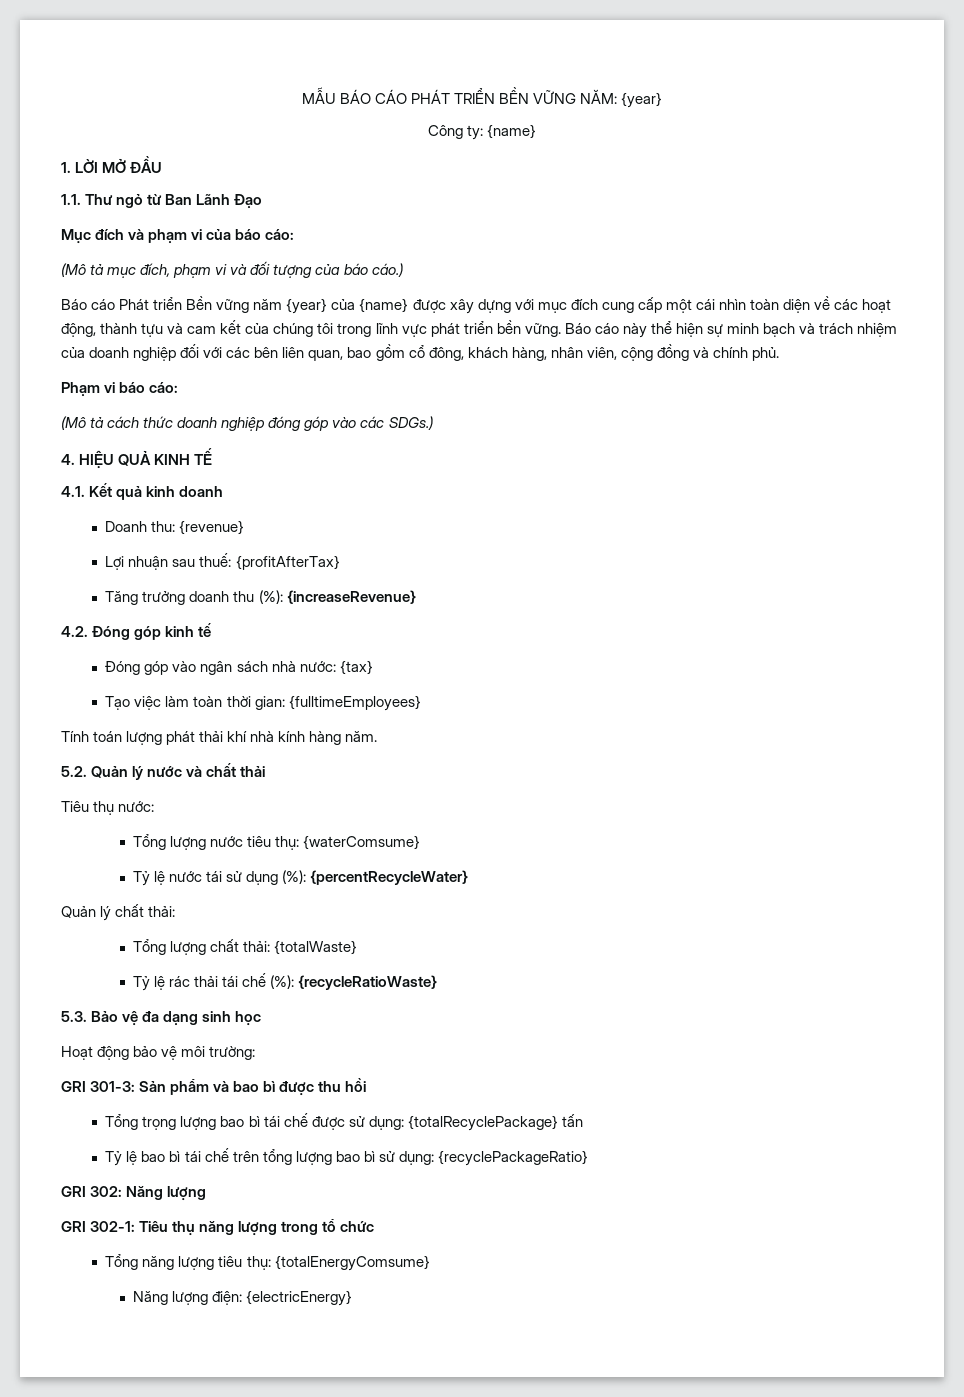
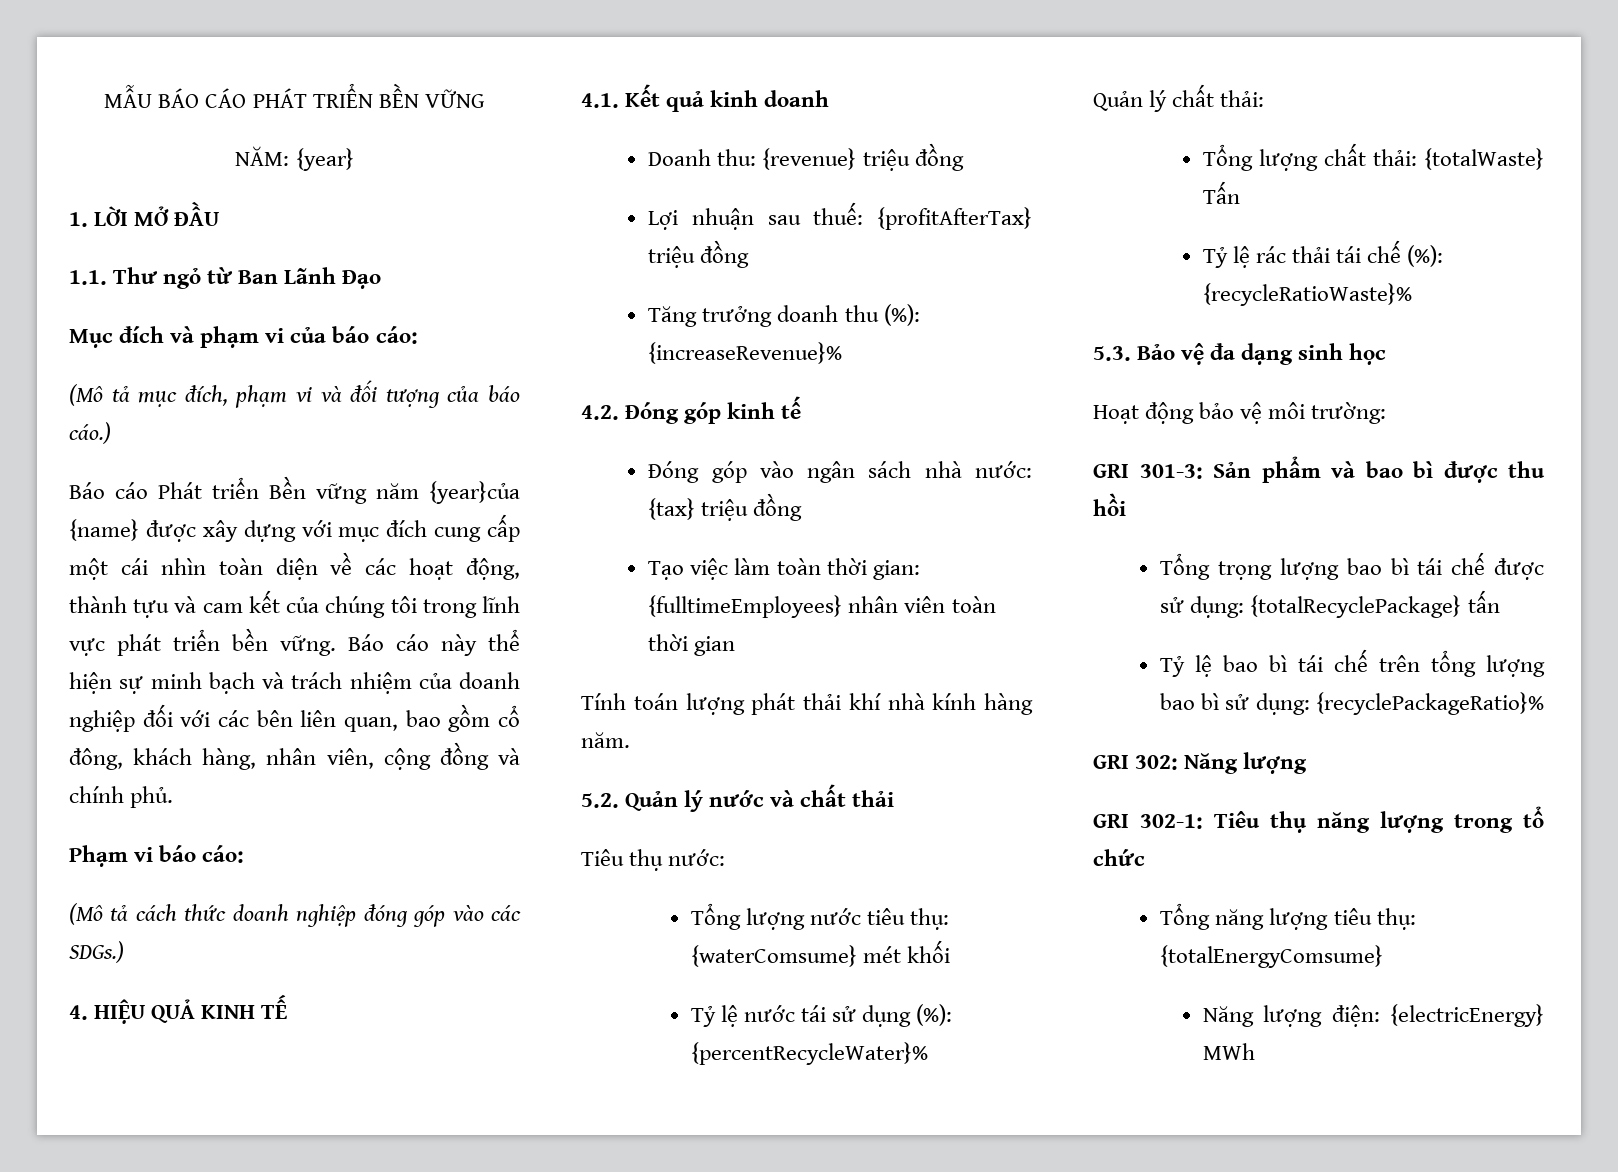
- MẪU BÁO CÁO PHÁT TRIỂN BỀN VỮNG NĂM: {year}
+ MẪU BÁO CÁO PHÁT TRIỂN BỀN VỮNG
+ NĂM: {year}
- Công ty: {name}
- Báo cáo Phát triển Bền vững năm {year} của {name} được xây dựng với mục đích cung cấp một cái nhìn toàn diện về các hoạt động, thành tựu và cam kết của chúng tôi trong lĩnh vực phát triển bền vững.
+ Báo cáo Phát triển Bền vững năm {year}của {name} được xây dựng với mục đích cung cấp một cái nhìn toàn diện về các hoạt động, thành tựu và cam kết của chúng tôi trong lĩnh vực phát triển bền vững.
- Doanh thu: {revenue}
+ Doanh thu: {revenue} triệu đồng
- Lợi nhuận sau thuế: {profitAfterTax}
+ Lợi nhuận sau thuế: {profitAfterTax} triệu đồng
- Tăng trưởng doanh thu (%): {increaseRevenue}
+ Tăng trưởng doanh thu (%): {increaseRevenue}%
- Đóng góp vào ngân sách nhà nước: {tax}
+ Đóng góp vào ngân sách nhà nước: {tax} triệu đồng
- Tạo việc làm toàn thời gian: {fulltimeEmployees}
+ Tạo việc làm toàn thời gian: {fulltimeEmployees} nhân viên toàn thời gian
- Tổng lượng nước tiêu thụ: {waterComsume}
+ Tổng lượng nước tiêu thụ: {waterComsume} mét khối
- Tỷ lệ nước tái sử dụng (%): {percentRecycleWater}
+ Tỷ lệ nước tái sử dụng (%): {percentRecycleWater}%
- Tổng lượng chất thải: {totalWaste}
+ Tổng lượng chất thải: {totalWaste} Tấn
- Tỷ lệ rác thải tái chế (%): {recycleRatioWaste}
+ Tỷ lệ rác thải tái chế (%): {recycleRatioWaste}%
- Tỷ lệ bao bì tái chế trên tổng lượng bao bì sử dụng: {recyclePackageRatio}
+ Tỷ lệ bao bì tái chế trên tổng lượng bao bì sử dụng: {recyclePackageRatio}%
- Năng lượng điện: {electricEnergy}
+ Năng lượng điện: {electricEnergy} MWh

